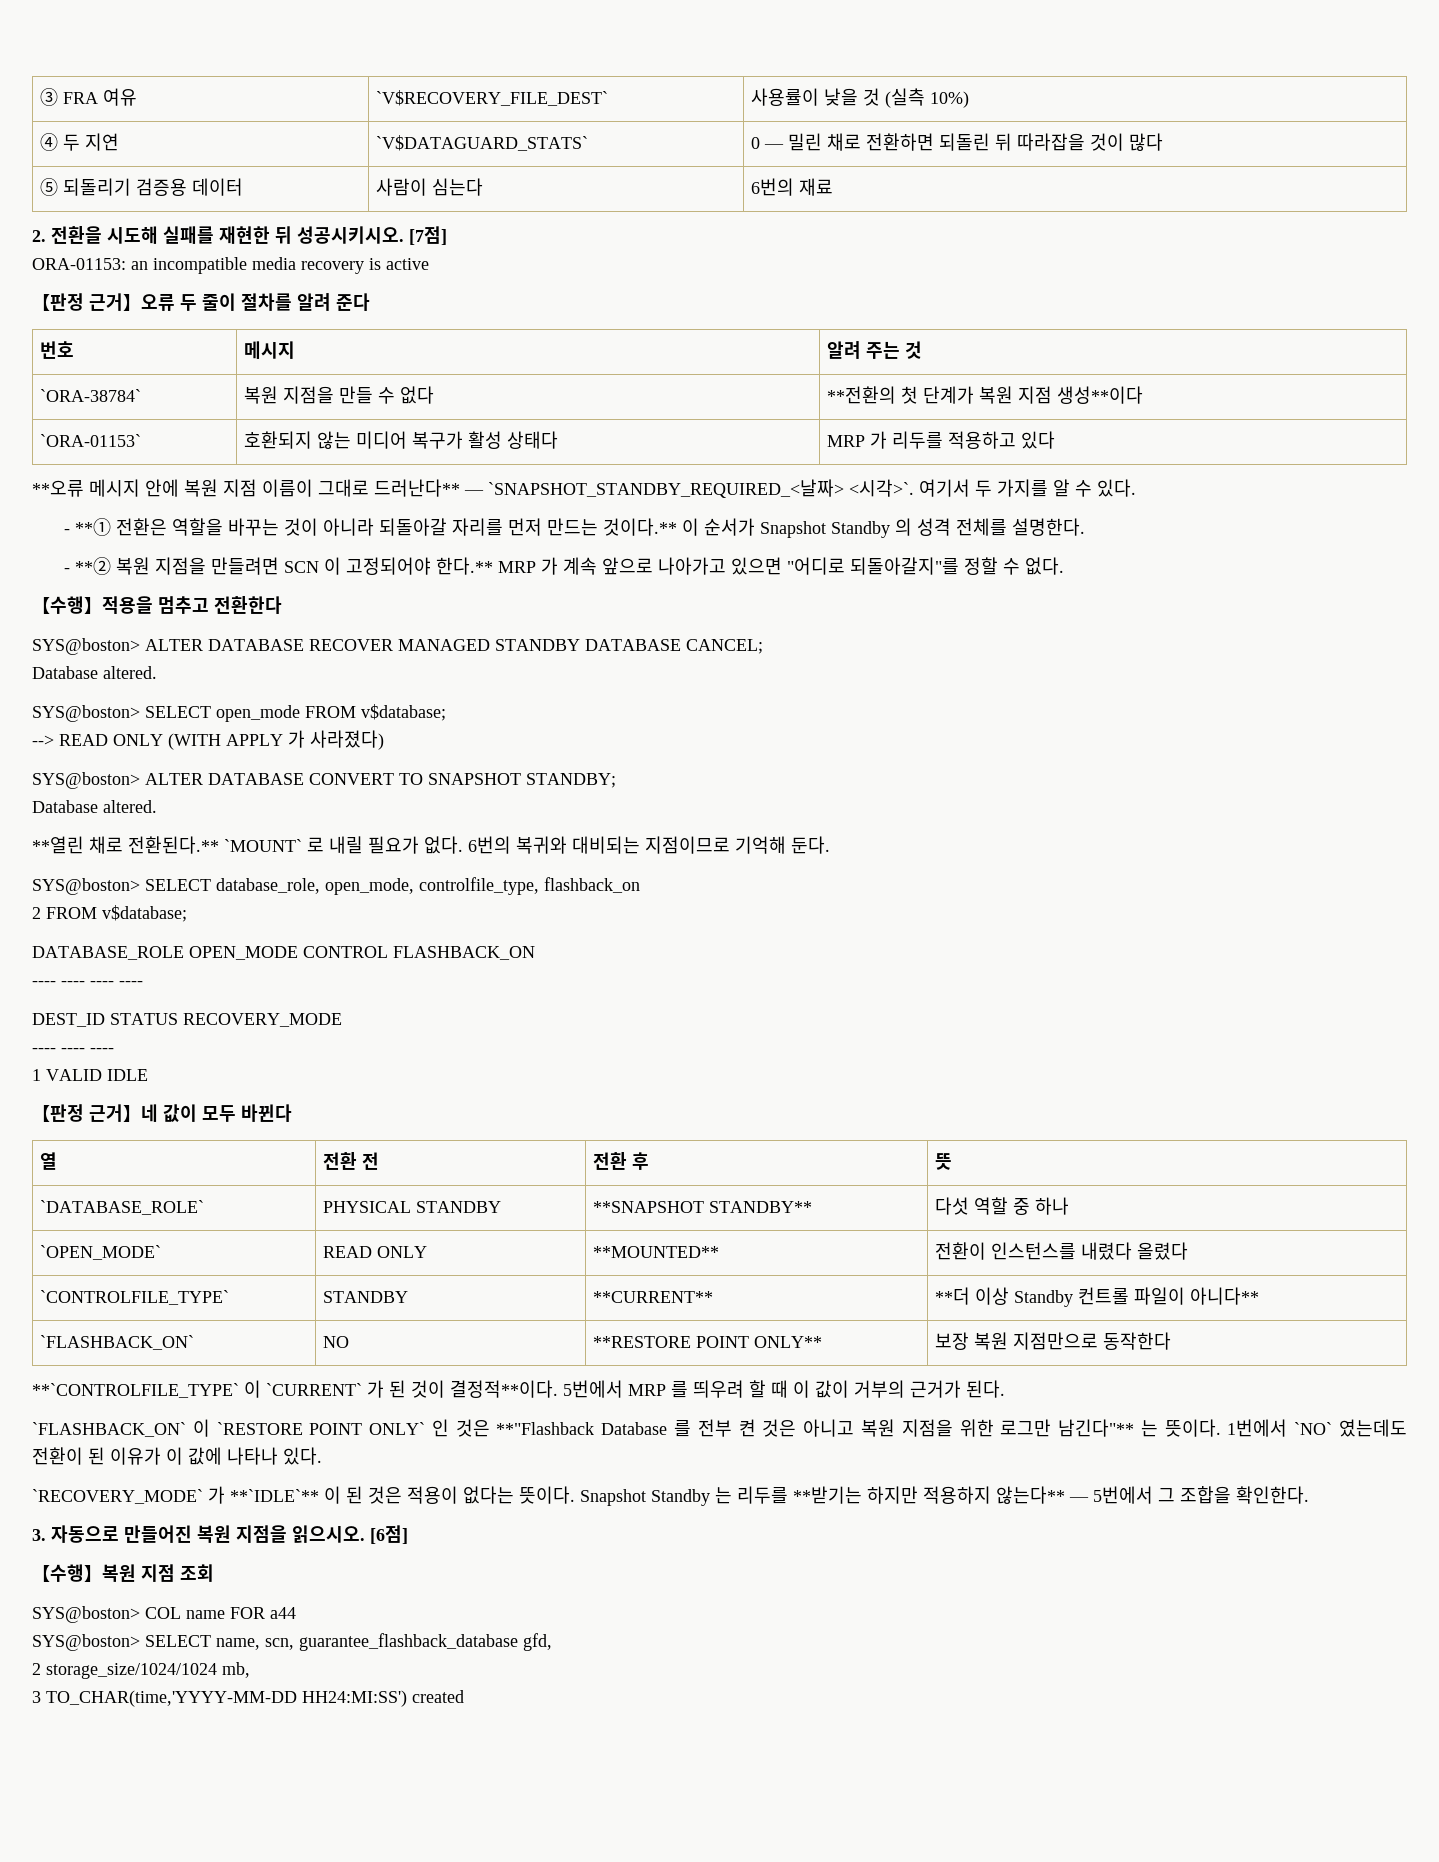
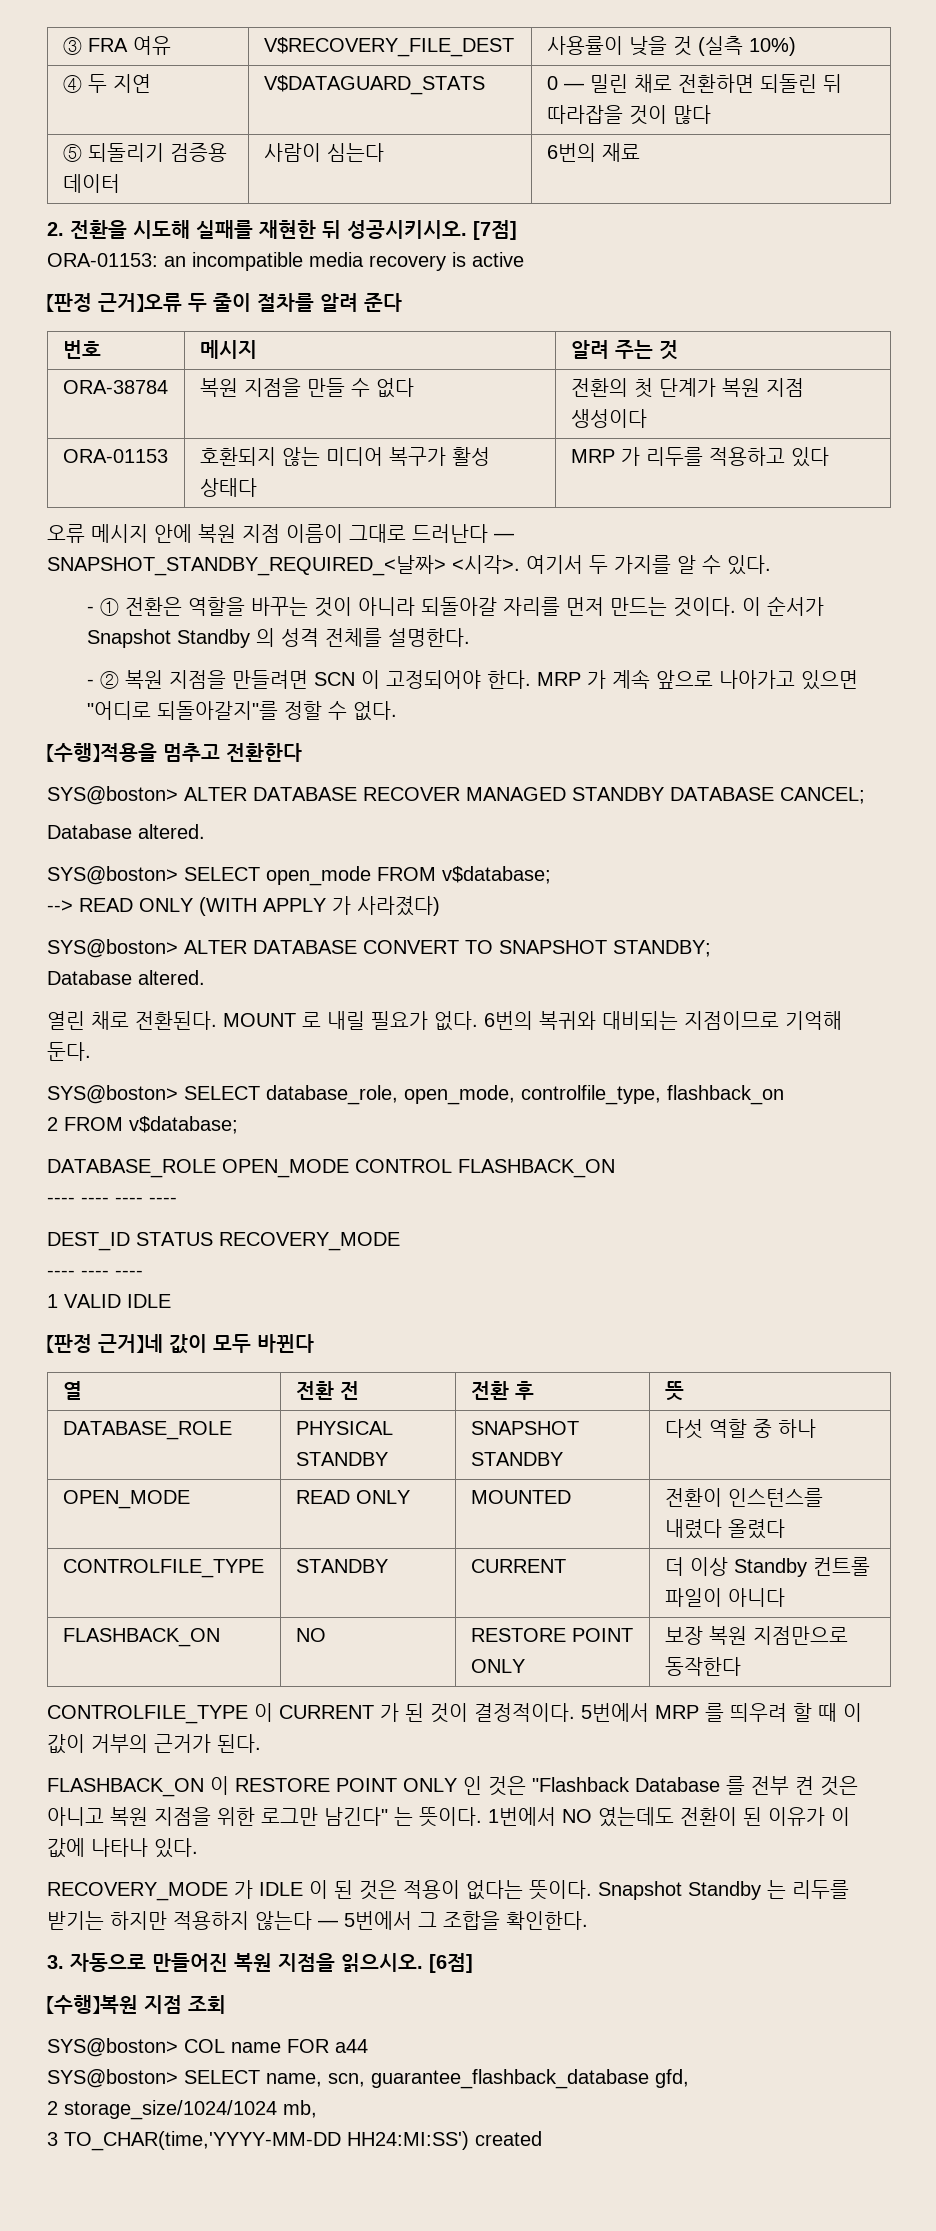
- ③ FRA 여유 | `V$RECOVERY_FILE_DEST` | 사용률이 낮을 것 (실측 10%)
+ ③ FRA 여유 | V$RECOVERY_FILE_DEST | 사용률이 낮을 것 (실측 10%)
- ④ 두 지연 | `V$DATAGUARD_STATS` | 0 — 밀린 채로 전환하면 되돌린 뒤 따라잡을 것이 많다
+ ④ 두 지연 | V$DATAGUARD_STATS | 0 — 밀린 채로 전환하면 되돌린 뒤 따라잡을 것이 많다
- `ORA-38784` | 복원 지점을 만들 수 없다 | **전환의 첫 단계가 복원 지점 생성**이다
- `ORA-01153` | 호환되지 않는 미디어 복구가 활성 상태다 | MRP 가 리두를 적용하고 있다
+ ORA-38784 | 복원 지점을 만들 수 없다 | 전환의 첫 단계가 복원 지점 생성이다
+ ORA-01153 | 호환되지 않는 미디어 복구가 활성 상태다 | MRP 가 리두를 적용하고 있다
- **오류 메시지 안에 복원 지점 이름이 그대로 드러난다** — `SNAPSHOT_STANDBY_REQUIRED_<날짜> <시각>`.
+ 오류 메시지 안에 복원 지점 이름이 그대로 드러난다 — SNAPSHOT_STANDBY_REQUIRED_<날짜> <시각>.
- - **① 전환은 역할을 바꾸는 것이 아니라 되돌아갈 자리를 먼저 만드는 것이다.** 이 순서가 Snapshot Standby 의 성격 전체를 설명한다.
+ - ① 전환은 역할을 바꾸는 것이 아니라 되돌아갈 자리를 먼저 만드는 것이다. 이 순서가 Snapshot Standby 의 성격 전체를 설명한다.
- - **② 복원 지점을 만들려면 SCN 이 고정되어야 한다.** MRP 가 계속 앞으로 나아가고 있으면 "어디로 되돌아갈지"를 정할 수 없다.
+ - ② 복원 지점을 만들려면 SCN 이 고정되어야 한다. MRP 가 계속 앞으로 나아가고 있으면 "어디로 되돌아갈지"를 정할 수 없다.
- **열린 채로 전환된다.** `MOUNT` 로 내릴 필요가 없다.
+ 열린 채로 전환된다. MOUNT 로 내릴 필요가 없다.
- `DATABASE_ROLE` | PHYSICAL STANDBY | **SNAPSHOT STANDBY** | 다섯 역할 중 하나
+ DATABASE_ROLE | PHYSICAL STANDBY | SNAPSHOT STANDBY | 다섯 역할 중 하나
- `OPEN_MODE` | READ ONLY | **MOUNTED** | 전환이 인스턴스를 내렸다 올렸다
+ OPEN_MODE | READ ONLY | MOUNTED | 전환이 인스턴스를 내렸다 올렸다
- `CONTROLFILE_TYPE` | STANDBY | **CURRENT** | **더 이상 Standby 컨트롤 파일이 아니다**
- `FLASHBACK_ON` | NO | **RESTORE POINT ONLY** | 보장 복원 지점만으로 동작한다
+ CONTROLFILE_TYPE | STANDBY | CURRENT | 더 이상 Standby 컨트롤 파일이 아니다
+ FLASHBACK_ON | NO | RESTORE POINT ONLY | 보장 복원 지점만으로 동작한다
- **`CONTROLFILE_TYPE` 이 `CURRENT` 가 된 것이 결정적**이다.
+ CONTROLFILE_TYPE 이 CURRENT 가 된 것이 결정적이다.
- `FLASHBACK_ON` 이 `RESTORE POINT ONLY` 인 것은 **"Flashback Database 를 전부 켠 것은 아니고 복원 지점을 위한 로그만 남긴다"** 는 뜻이다.
+ FLASHBACK_ON 이 RESTORE POINT ONLY 인 것은 "Flashback Database 를 전부 켠 것은 아니고 복원 지점을 위한 로그만 남긴다" 는 뜻이다.
- 1번에서 `NO` 였는데도 전환이 된 이유가 이 값에 나타나 있다.
+ 1번에서 NO 였는데도 전환이 된 이유가 이 값에 나타나 있다.
- `RECOVERY_MODE` 가 **`IDLE`** 이 된 것은 적용이 없다는 뜻이다.
+ RECOVERY_MODE 가 IDLE 이 된 것은 적용이 없다는 뜻이다.
- Snapshot Standby 는 리두를 **받기는 하지만 적용하지 않는다** — 5번에서 그 조합을 확인한다.
+ Snapshot Standby 는 리두를 받기는 하지만 적용하지 않는다 — 5번에서 그 조합을 확인한다.

